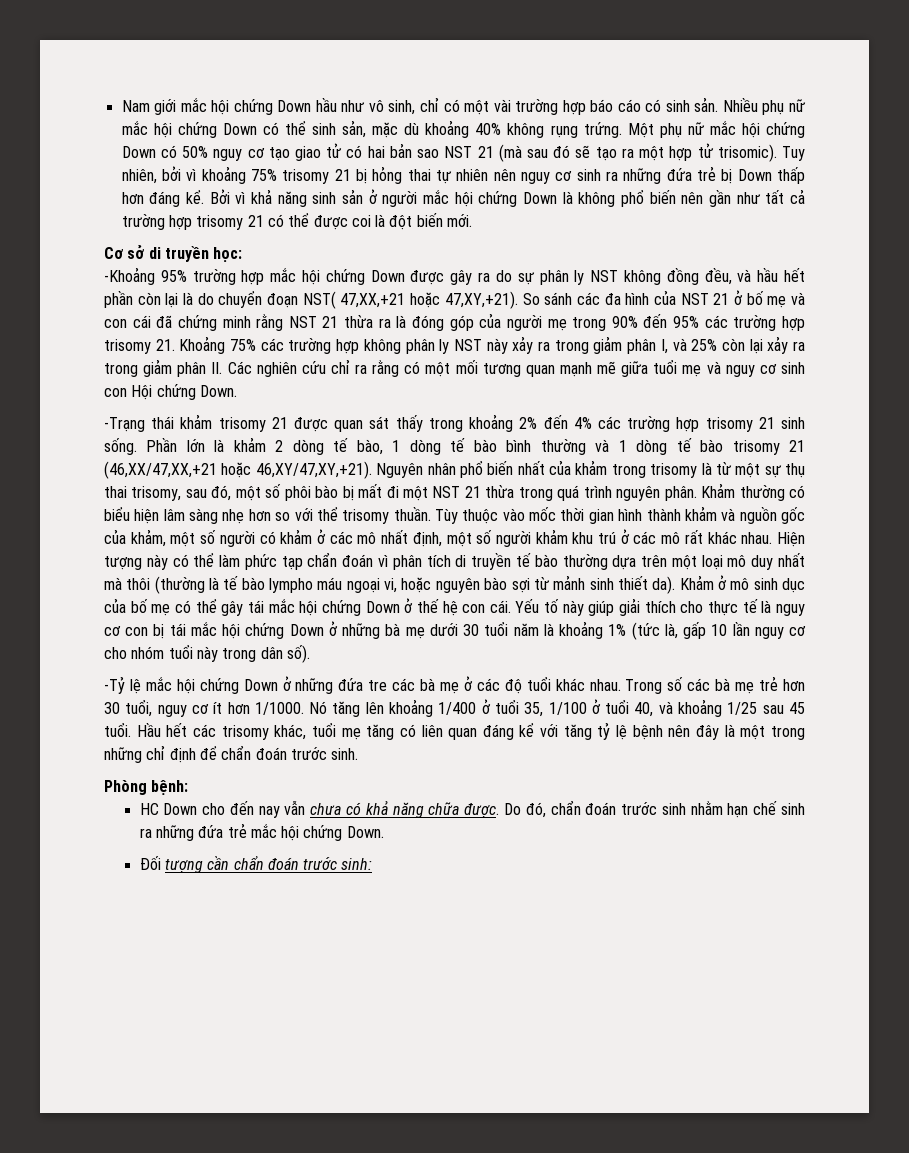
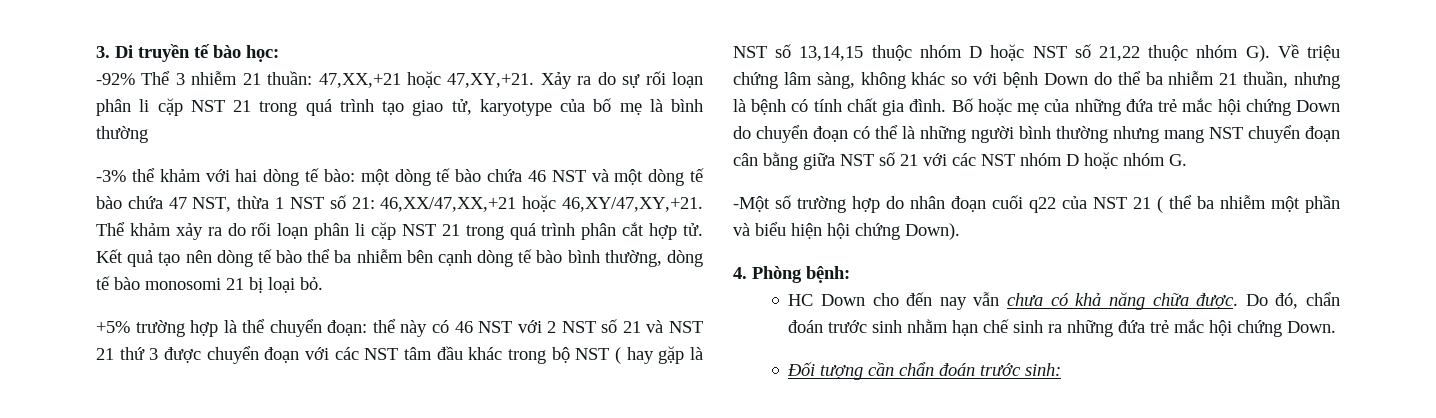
- Nam giới mắc hội chứng Down hầu như vô sinh, chỉ có một vài trường hợp báo cáo có sinh sản. Nhiều phụ nữ mắc hội chứng Down có thể sinh sản, mặc dù khoảng 40% không rụng trứng. Một phụ nữ mắc hội chứng Down có 50% nguy cơ tạo giao tử có hai bản sao NST 21 (mà sau đó sẽ tạo ra một hợp tử trisomic). Tuy nhiên, bởi vì khoảng 75% trisomy 21 bị hỏng thai tự nhiên nên nguy cơ sinh ra những đứa trẻ bị Down thấp hơn đáng kể. Bởi vì khả năng sinh sản ở người mắc hội chứng Down là không phổ biến nên gần như tất cả trường hợp trisomy 21 có thể được coi là đột biến mới.
- Cơ sở di truyền học:
- -Khoảng 95% trường hợp mắc hội chứng Down được gây ra do sự phân ly NST không đồng đều, và hầu hết phần còn lại là do chuyển đoạn NST( 47,XX,+21 hoặc 47,XY,+21). So sánh các đa hình của NST 21 ở bố mẹ và con cái đã chứng minh rằng NST 21 thừa ra là đóng góp của người mẹ trong 90% đến 95% các trường hợp trisomy 21. Khoảng 75% các trường hợp không phân ly NST này xảy ra trong giảm phân I, và 25% còn lại xảy ra trong giảm phân II. Các nghiên cứu chỉ ra rằng có một mối tương quan mạnh mẽ giữa tuổi mẹ và nguy cơ sinh con Hội chứng Down.
- -Trạng thái khảm trisomy 21 được quan sát thấy trong khoảng 2% đến 4% các trường hợp trisomy 21 sinh sống. Phần lớn là khảm 2 dòng tế bào, 1 dòng tế bào bình thường và 1 dòng tế bào trisomy 21 (46,XX/47,XX,+21 hoặc 46,XY/47,XY,+21). Nguyên nhân phổ biến nhất của khảm trong trisomy là từ một sự thụ thai trisomy, sau đó, một số phôi bào bị mất đi một NST 21 thừa trong quá trình nguyên phân. Khảm thường có biểu hiện lâm sàng nhẹ hơn so với thể trisomy thuần. Tùy thuộc vào mốc thời gian hình thành khảm và nguồn gốc của khảm, một số người có khảm ở các mô nhất định, một số người khảm khu trú ở các mô rất khác nhau. Hiện tượng này có thể làm phức tạp chẩn đoán vì phân tích di truyền tế bào thường dựa trên một loại mô duy nhất mà thôi (thường là tế bào lympho máu ngoại vi, hoặc nguyên bào sợi từ mảnh sinh thiết da). Khảm ở mô sinh dục của bố mẹ có thể gây tái mắc hội chứng Down ở thế hệ con cái. Yếu tố này giúp giải thích cho thực tế là nguy cơ con bị tái mắc hội chứng Down ở những bà mẹ dưới 30 tuổi năm là khoảng 1% (tức là, gấp 10 lần nguy cơ cho nhóm tuổi này trong dân số).
- -Tỷ lệ mắc hội chứng Down ở những đứa tre các bà mẹ ở các độ tuổi khác nhau. Trong số các bà mẹ trẻ hơn 30 tuổi, nguy cơ ít hơn 1/1000. Nó tăng lên khoảng 1/400 ở tuổi 35, 1/100 ở tuổi 40, và khoảng 1/25 sau 45 tuổi. Hầu hết các trisomy khác, tuổi mẹ tăng có liên quan đáng kể với tăng tỷ lệ bệnh nên đây là một trong những chỉ định để chẩn đoán trước sinh.
- Phòng bệnh:
+ 3. Di truyền tế bào học:
+ -92% Thể 3 nhiễm 21 thuần: 47,XX,+21 hoặc 47,XY,+21. Xảy ra do sự rối loạn phân li cặp NST 21 trong quá trình tạo giao tử, karyotype của bố mẹ là bình thường
+ -3% thể khảm với hai dòng tế bào: một dòng tế bào chứa 46 NST và một dòng tế bào chứa 47 NST, thừa 1 NST số 21: 46,XX/47,XX,+21 hoặc 46,XY/47,XY,+21. Thể khảm xảy ra do rối loạn phân li cặp NST 21 trong quá trình phân cắt hợp tử. Kết quả tạo nên dòng tế bào thể ba nhiễm bên cạnh dòng tế bào bình thường, dòng tế bào monosomi 21 bị loại bỏ.
+ +5% trường hợp là thể chuyển đoạn: thể này có 46 NST với 2 NST số 21 và NST 21 thứ 3 được chuyển đoạn với các NST tâm đầu khác trong bộ NST ( hay gặp là NST số 13,14,15 thuộc nhóm D hoặc NST số 21,22 thuộc nhóm G). Về triệu chứng lâm sàng, không khác so với bệnh Down do thể ba nhiễm 21 thuần, nhưng là bệnh có tính chất gia đình. Bố hoặc mẹ của những đứa trẻ mắc hội chứng Down do chuyển đoạn có thể là những người bình thường nhưng mang NST chuyển đoạn cân bằng giữa NST số 21 với các NST nhóm D hoặc nhóm G.
+ -Một số trường hợp do nhân đoạn cuối q22 của NST 21 ( thể ba nhiễm một phần và biểu hiện hội chứng Down).
+ 4. Phòng bệnh:
- Ðối tượng cần chẩn đoán trước sinh:
+ Đối tượng cần chẩn đoán trước sinh:

